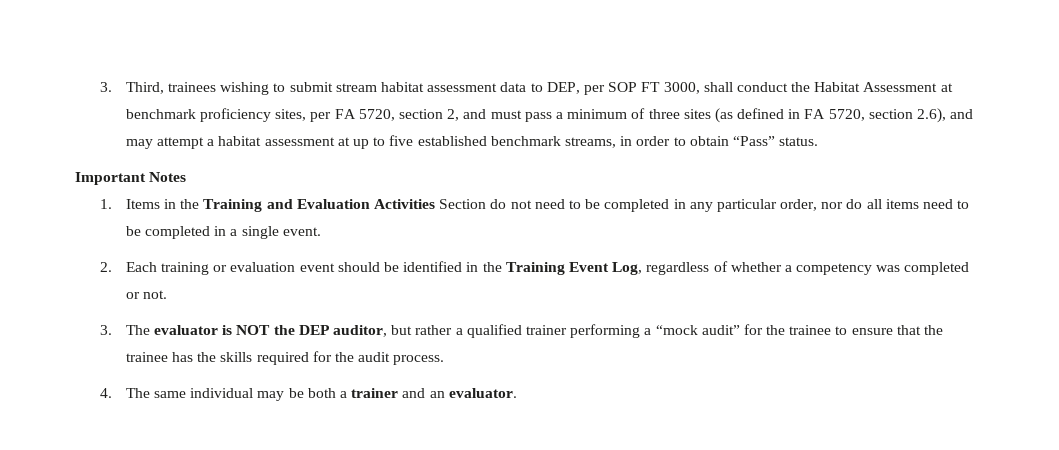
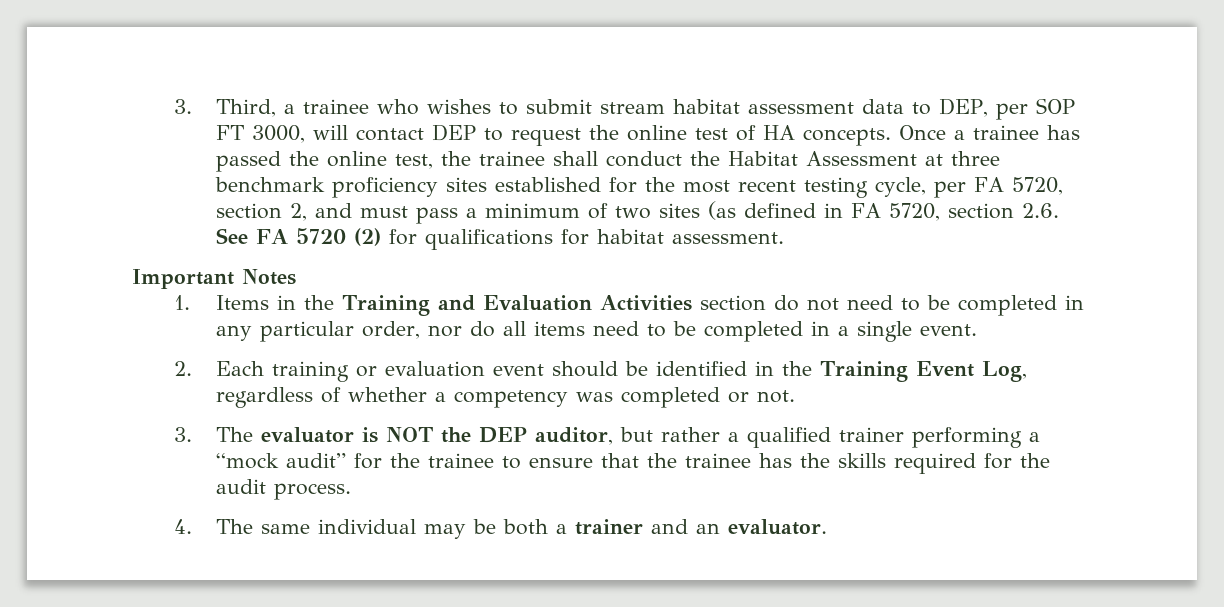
- 3. Third, trainees wishing to submit stream habitat assessment data to DEP, per SOP FT 3000, shall conduct the Habitat Assessment at benchmark proficiency sites, per FA 5720, section 2, and must pass a minimum of three sites (as defined in FA 5720, section 2.6), and may attempt a habitat assessment at up to five established benchmark streams, in order to obtain “Pass” status.
+ 3. Third, a trainee who wishes to submit stream habitat assessment data to DEP, per SOP FT 3000, will contact DEP to request the online test of HA concepts. Once a trainee has passed the online test, the trainee shall conduct the Habitat Assessment at three benchmark proficiency sites established for the most recent testing cycle, per FA 5720, section 2, and must pass a minimum of two sites (as defined in FA 5720, section 2.6. See FA 5720 (2) for qualifications for habitat assessment.
- 1. Items in the Training and Evaluation Activities Section do not need to be completed in any particular order, nor do all items need to be completed in a single event.
+ 1. Items in the Training and Evaluation Activities section do not need to be completed in any particular order, nor do all items need to be completed in a single event.

